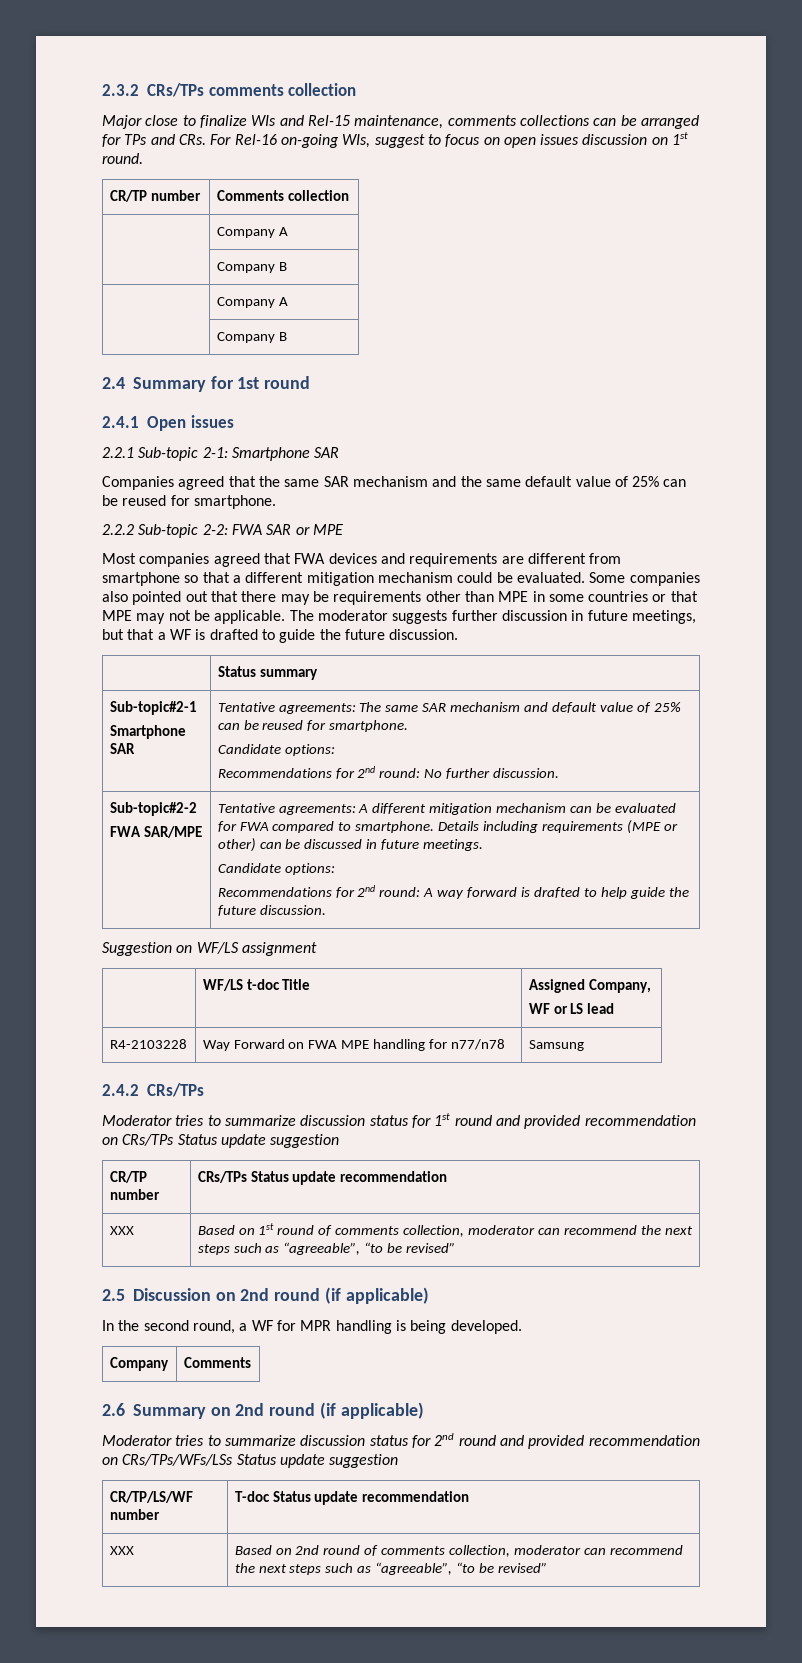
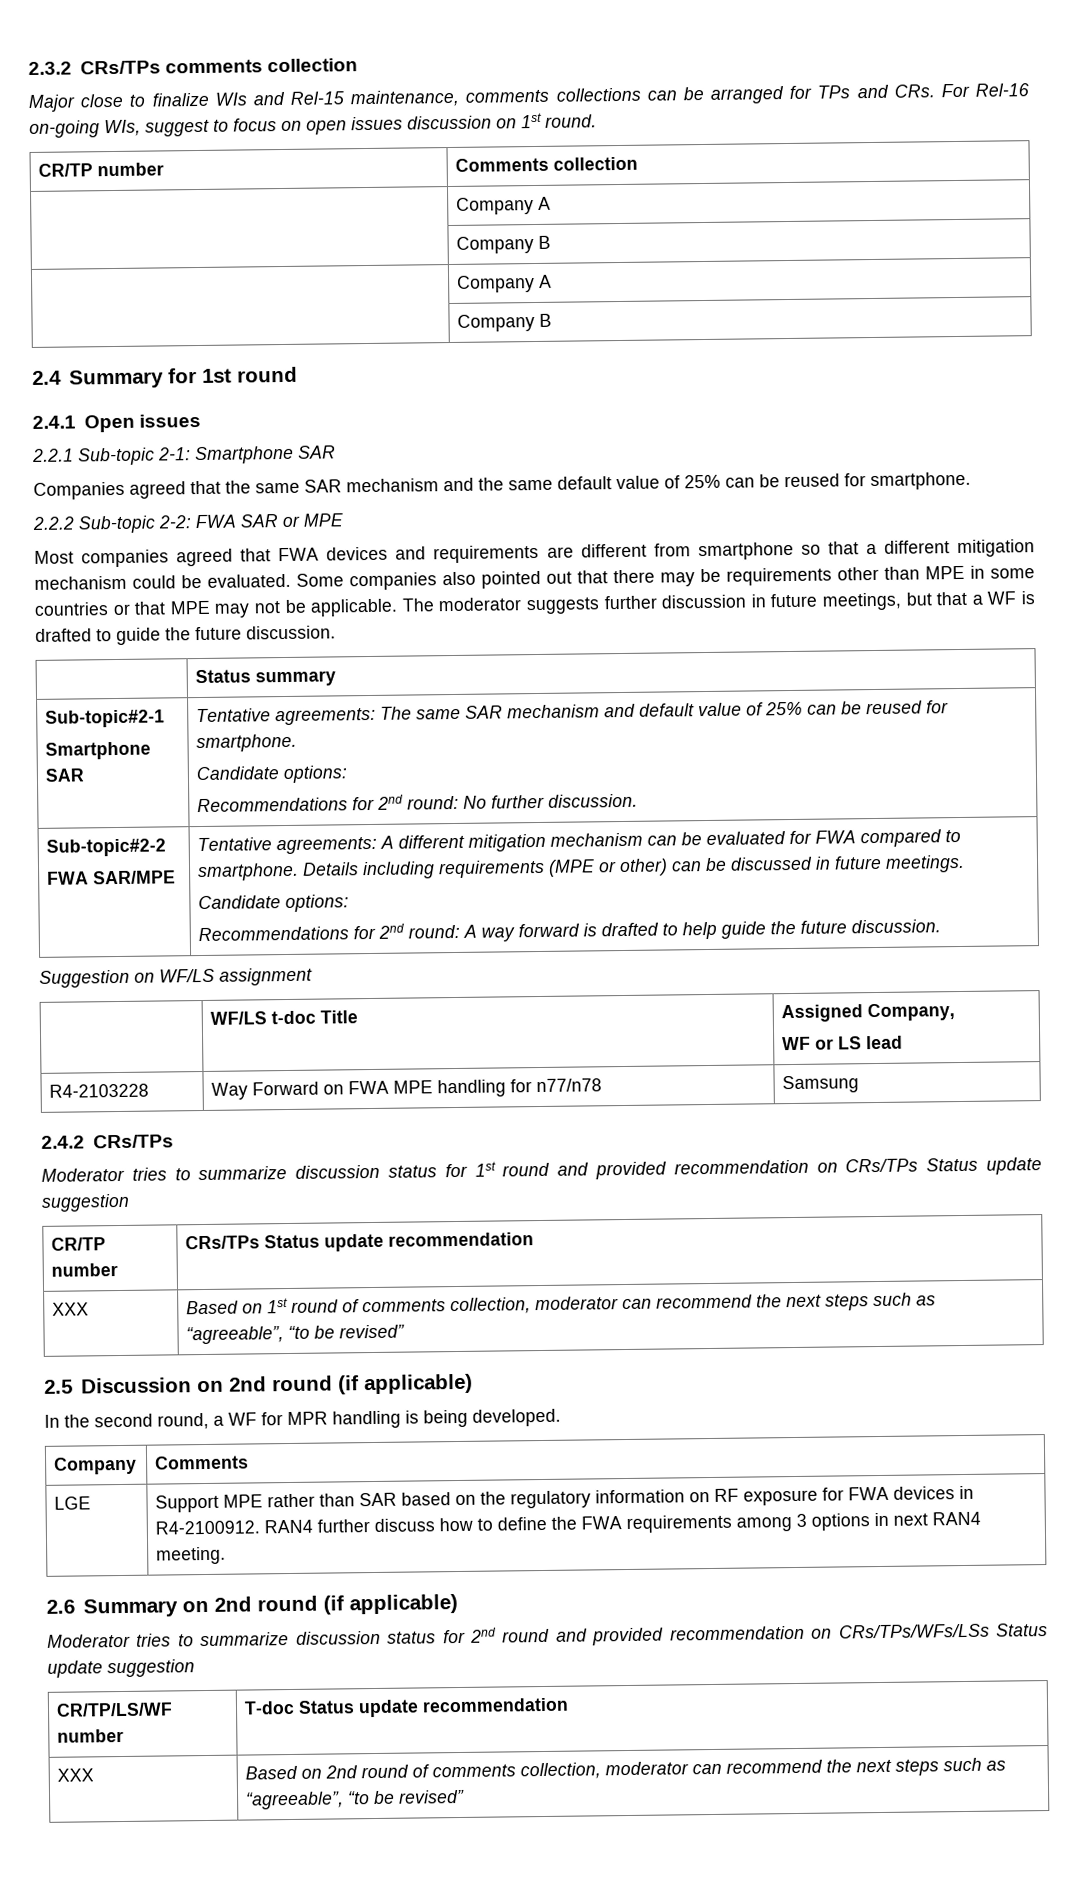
+ LGE | Support MPE rather than SAR based on the regulatory information on RF exposure for FWA devices in R4-2100912. RAN4 further discuss how to define the FWA requirements among 3 options in next RAN4 meeting.

